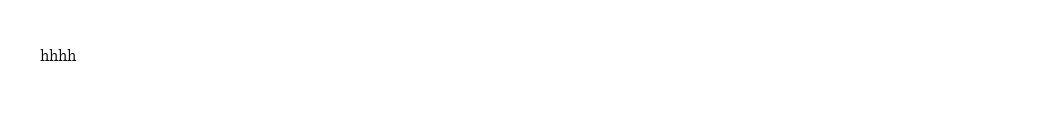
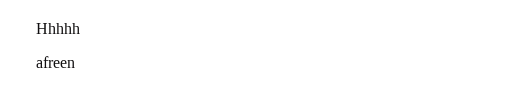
- hhhh
+ Hhhhh
+ afreen

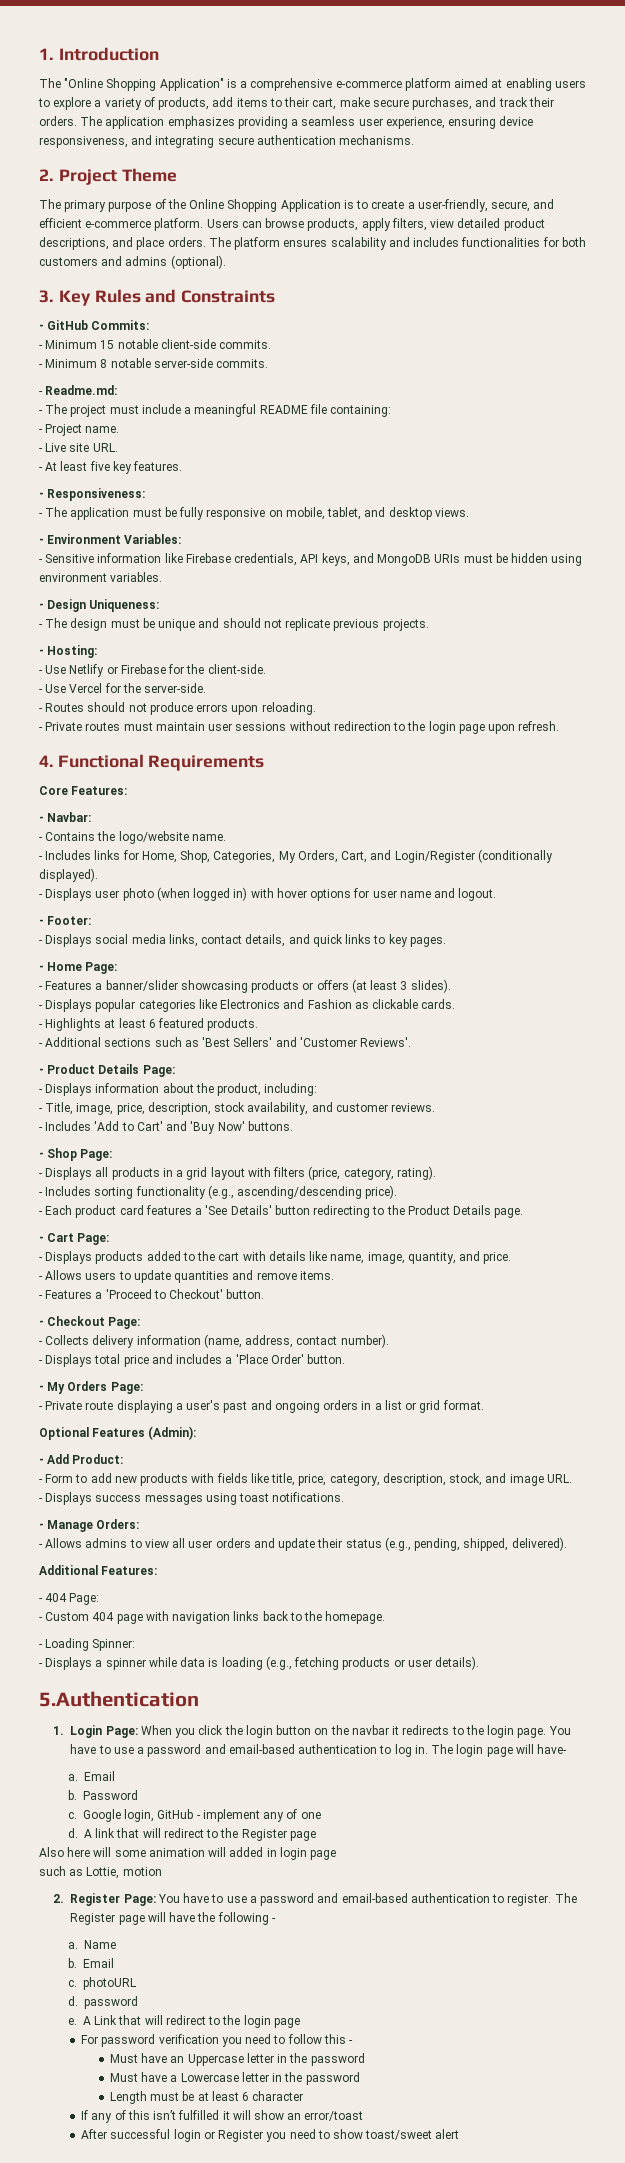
- Hhhhh
- afreen
+ 1. Introduction
+ The "Online Shopping Application" is a comprehensive e-commerce platform aimed at enabling users to explore a variety of products, add items to their cart, make secure purchases, and track their orders. The application emphasizes providing a seamless user experience, ensuring device responsiveness, and integrating secure authentication mechanisms.
+ 2. Project Theme
+ The primary purpose of the Online Shopping Application is to create a user-friendly, secure, and efficient e-commerce platform. Users can browse products, apply filters, view detailed product descriptions, and place orders. The platform ensures scalability and includes functionalities for both customers and admins (optional).
+ 3. Key Rules and Constraints
+ - GitHub Commits:
+ - Minimum 15 notable client-side commits.
+ - Minimum 8 notable server-side commits.
+ - Readme.md:
+ - The project must include a meaningful README file containing:
+ - Project name.
+ - Live site URL.
+ - At least five key features.
+ - Responsiveness:
+ - The application must be fully responsive on mobile, tablet, and desktop views.
+ - Environment Variables:
+ - Sensitive information like Firebase credentials, API keys, and MongoDB URIs must be hidden using environment variables.
+ - Design Uniqueness:
+ - The design must be unique and should not replicate previous projects.
+ - Hosting:
+ - Use Netlify or Firebase for the client-side.
+ - Use Vercel for the server-side.
+ - Routes should not produce errors upon reloading.
+ - Private routes must maintain user sessions without redirection to the login page upon refresh.
+ 4. Functional Requirements
+ Core Features:
+ - Navbar:
+ - Contains the logo/website name.
+ - Includes links for Home, Shop, Categories, My Orders, Cart, and Login/Register (conditionally displayed).
+ - Displays user photo (when logged in) with hover options for user name and logout.
+ - Footer:
+ - Displays social media links, contact details, and quick links to key pages.
+ - Home Page:
+ - Features a banner/slider showcasing products or offers (at least 3 slides).
+ - Displays popular categories like Electronics and Fashion as clickable cards.
+ - Highlights at least 6 featured products.
+ - Additional sections such as 'Best Sellers' and 'Customer Reviews'.
+ - Product Details Page:
+ - Displays information about the product, including:
+ - Title, image, price, description, stock availability, and customer reviews.
+ - Includes 'Add to Cart' and 'Buy Now' buttons.
+ - Shop Page:
+ - Displays all products in a grid layout with filters (price, category, rating).
+ - Includes sorting functionality (e.g., ascending/descending price).
+ - Each product card features a 'See Details' button redirecting to the Product Details page.
+ - Cart Page:
+ - Displays products added to the cart with details like name, image, quantity, and price.
+ - Allows users to update quantities and remove items.
+ - Features a 'Proceed to Checkout' button.
+ - Checkout Page:
+ - Collects delivery information (name, address, contact number).
+ - Displays total price and includes a 'Place Order' button.
+ - My Orders Page:
+ - Private route displaying a user's past and ongoing orders in a list or grid format.
+ Optional Features (Admin):
+ - Add Product:
+ - Form to add new products with fields like title, price, category, description, stock, and image URL.
+ - Displays success messages using toast notifications.
+ - Manage Orders:
+ - Allows admins to view all user orders and update their status (e.g., pending, shipped, delivered).
+ Additional Features:
+ - 404 Page:
+ - Custom 404 page with navigation links back to the homepage.
+ - Loading Spinner:
+ - Displays a spinner while data is loading (e.g., fetching products or user details).
+ 5.Authentication
+ 1. Login Page: When you click the login button on the navbar it redirects to the login page. You have to use a password and email-based authentication to log in. The login page will have-
+ a. Email
+ b. Password
+ c. Google login, GitHub - implement any of one
+ d. A link that will redirect to the Register page
+ Also here will some animation will added in login page
+ such as Lottie, motion
+ 2. Register Page: You have to use a password and email-based authentication to register. The Register page will have the following -
+ a. Name
+ b. Email
+ c. photoURL
+ d. password
+ e. A Link that will redirect to the login page
+ For password verification you need to follow this -
+ Must have an Uppercase letter in the password
+ Must have a Lowercase letter in the password
+ Length must be at least 6 character
+ If any of this isn’t fulfilled it will show an error/toast
+ After successful login or Register you need to show toast/sweet alert

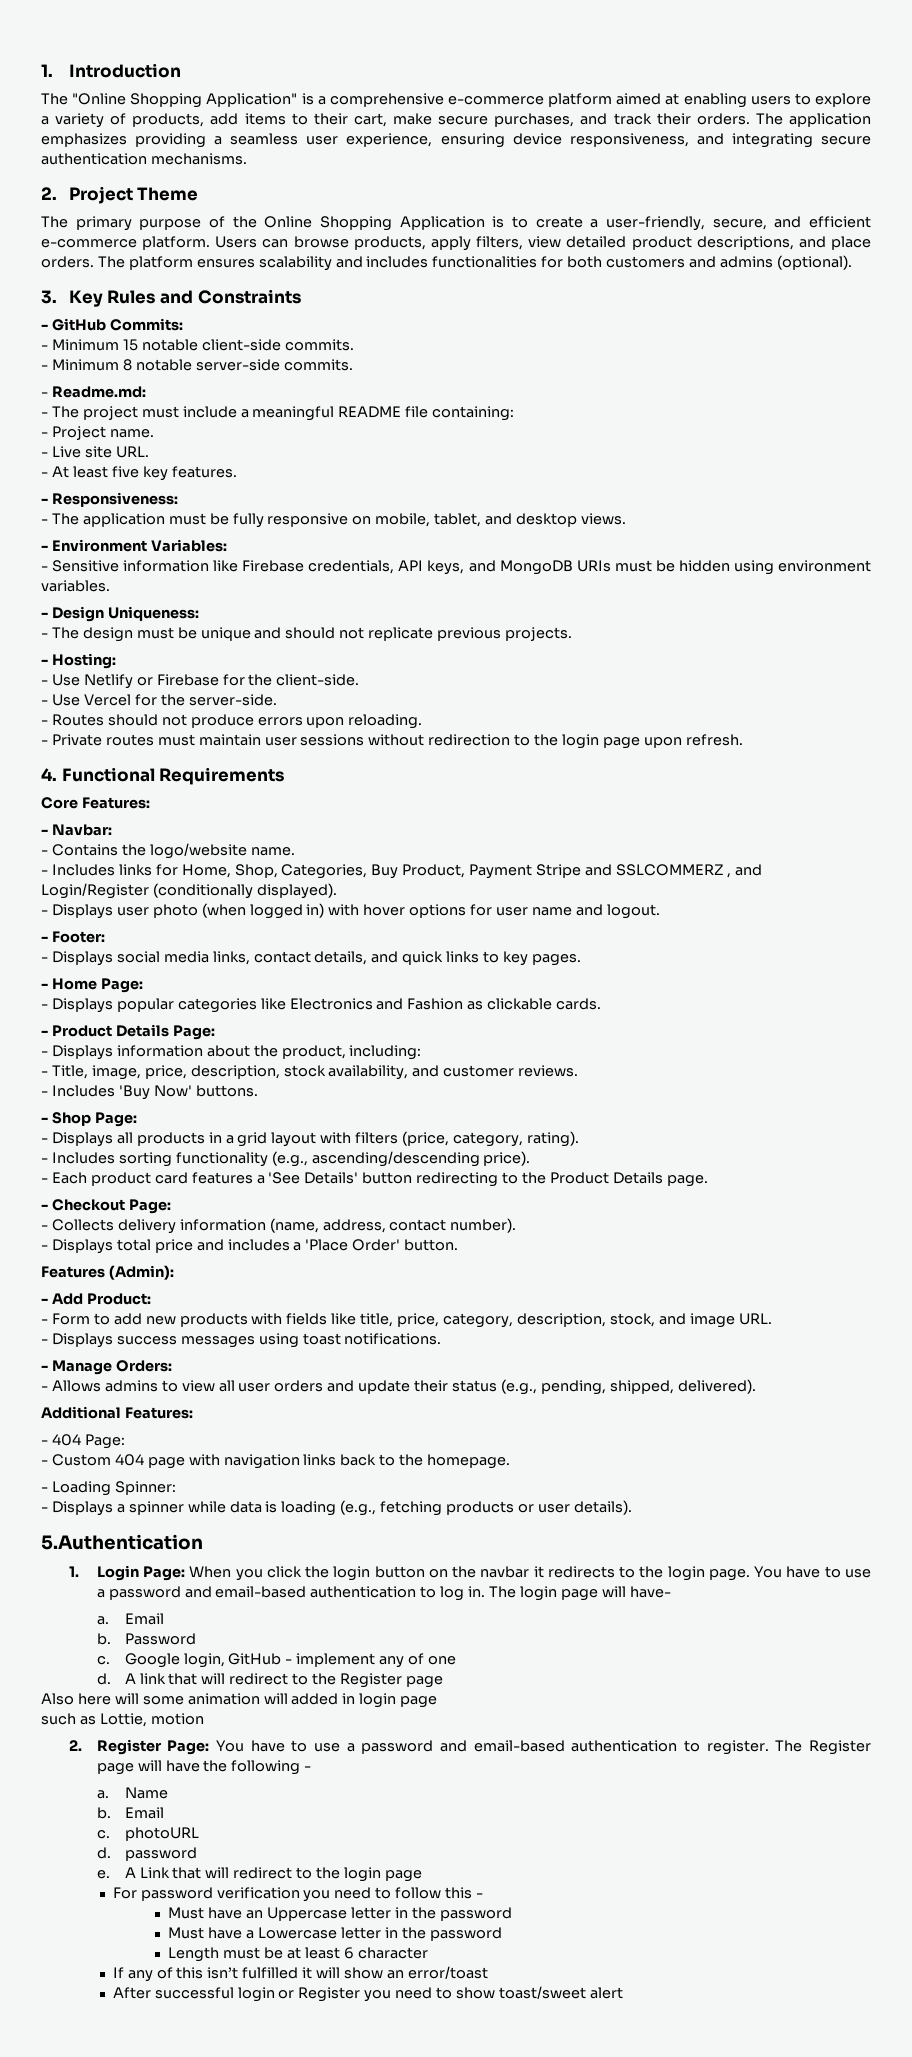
- - Includes links for Home, Shop, Categories, My Orders, Cart, and Login/Register (conditionally displayed).
+ - Includes links for Home, Shop, Categories, Buy Product, Payment Stripe and SSLCOMMERZ , and Login/Register (conditionally displayed).
- - Features a banner/slider showcasing products or offers (at least 3 slides).
- - Highlights at least 6 featured products.
- - Additional sections such as 'Best Sellers' and 'Customer Reviews'.
- - Includes 'Add to Cart' and 'Buy Now' buttons.
+ - Includes 'Buy Now' buttons.
- - Cart Page:
- - Displays products added to the cart with details like name, image, quantity, and price.
- - Allows users to update quantities and remove items.
- - Features a 'Proceed to Checkout' button.
- - My Orders Page:
- - Private route displaying a user's past and ongoing orders in a list or grid format.
- Optional Features (Admin):
+ Features (Admin):

